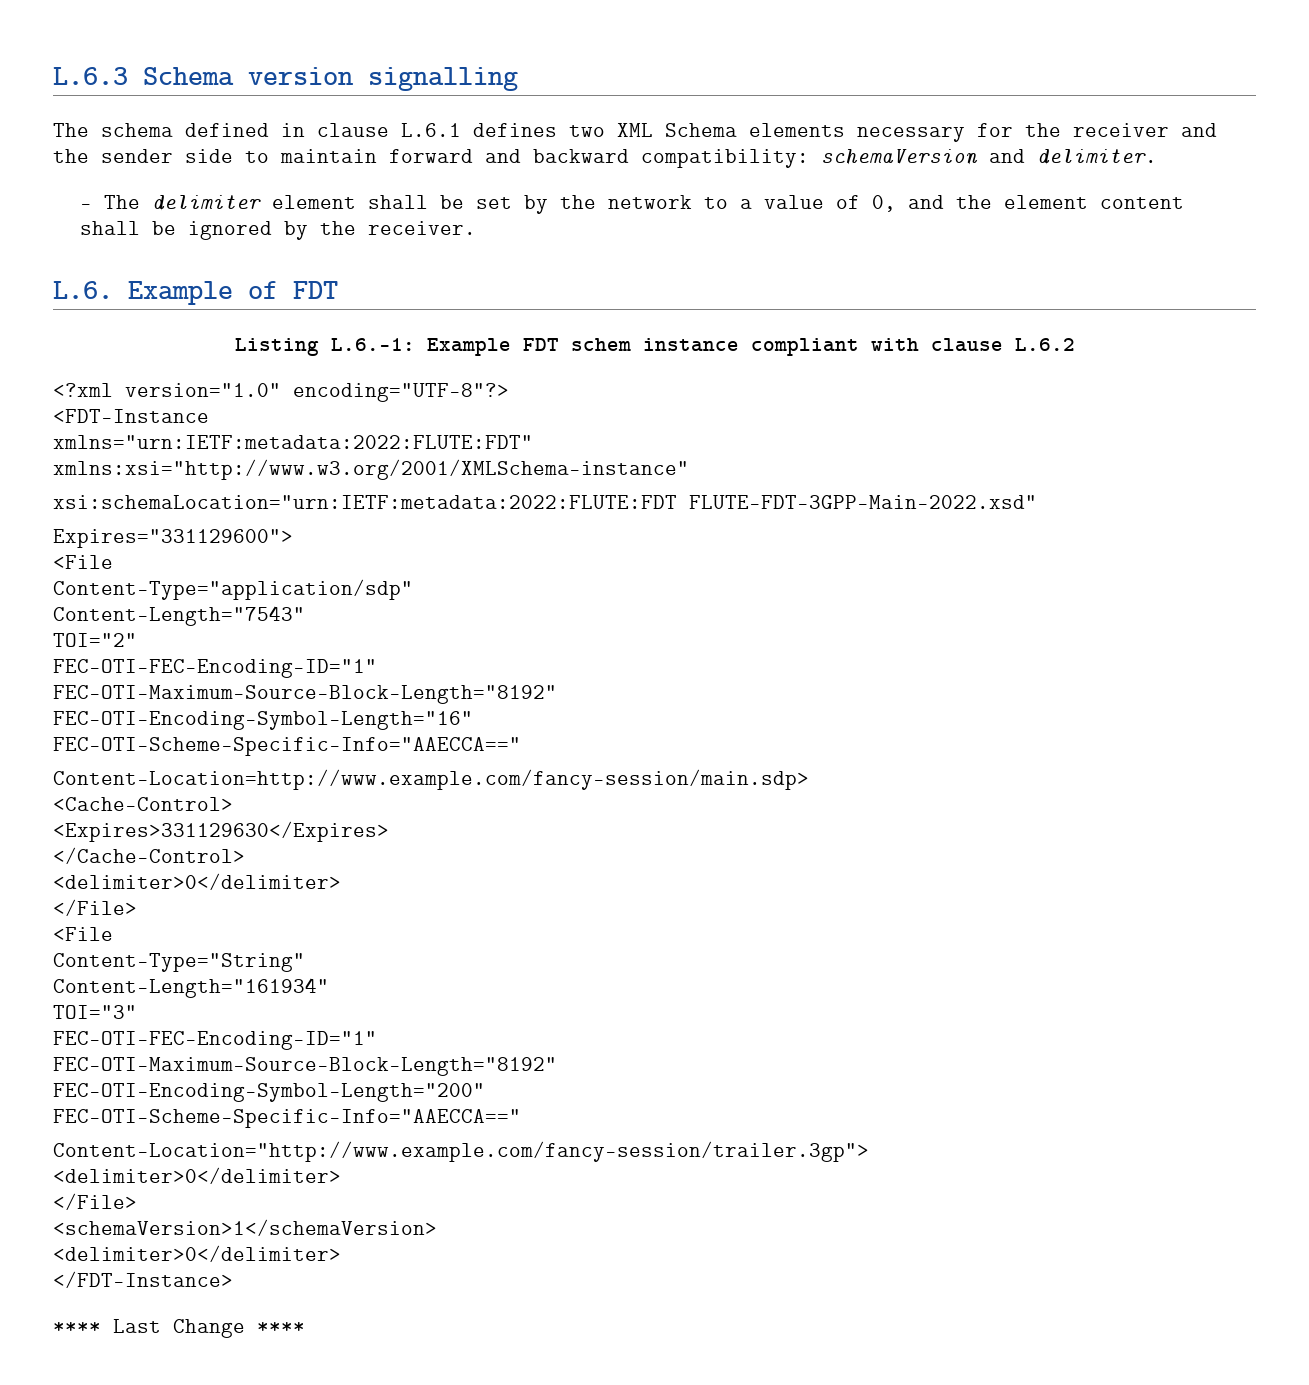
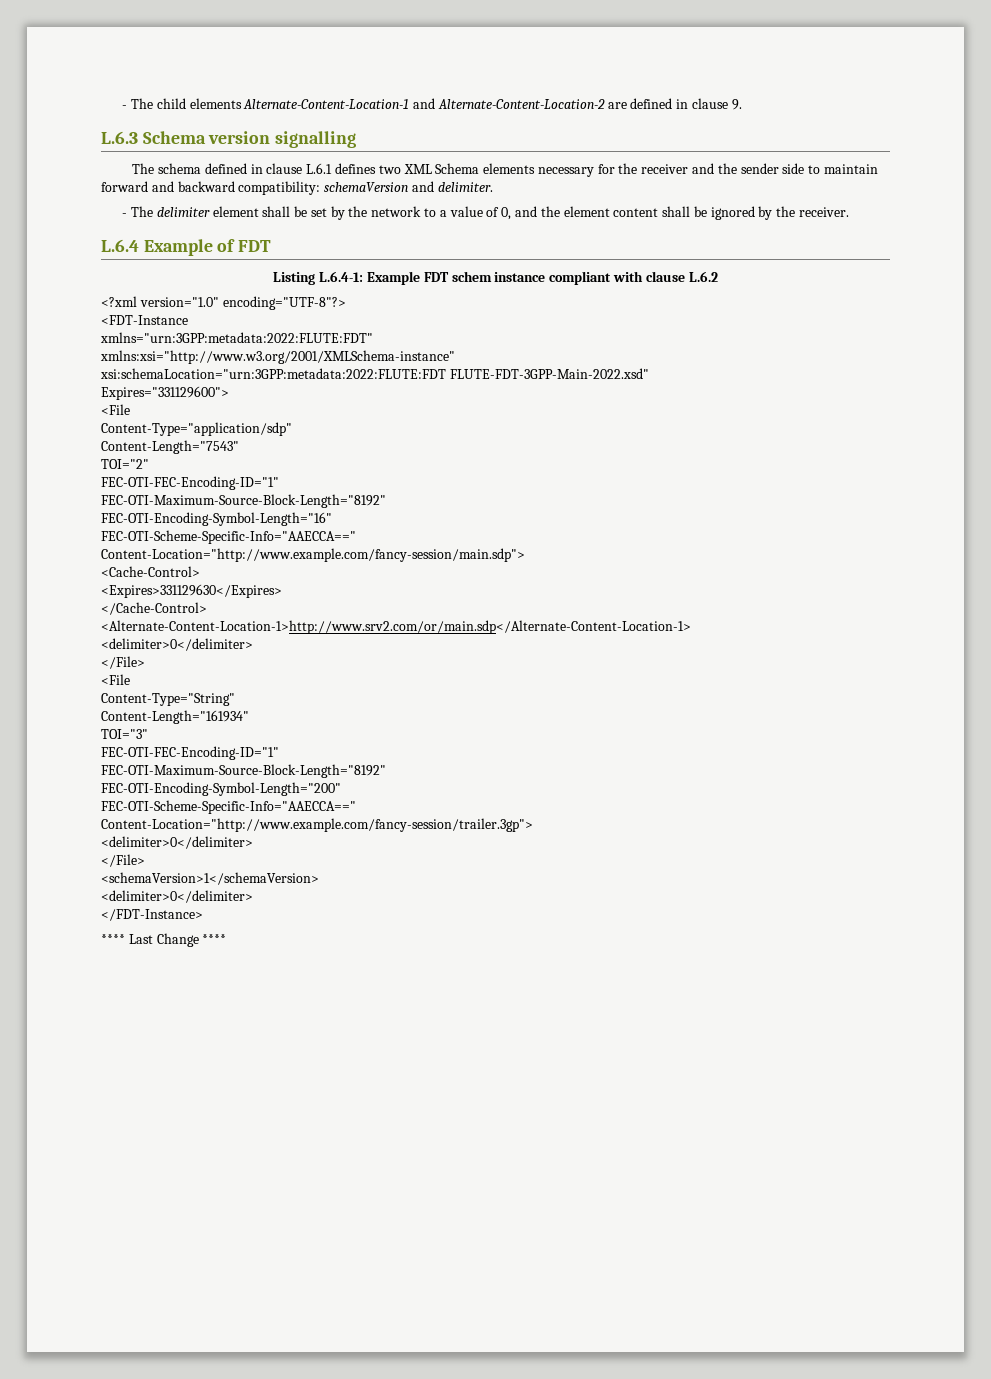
+ - The child elements Alternate-Content-Location-1 and Alternate-Content-Location-2 are defined in clause 9.
- L.6. Example of FDT
+ L.6.4 Example of FDT
- Listing L.6.-1: Example FDT schem instance compliant with clause L.6.2
+ Listing L.6.4-1: Example FDT schem instance compliant with clause L.6.2
- xmlns="urn:IETF:metadata:2022:FLUTE:FDT"
+ xmlns="urn:3GPP:metadata:2022:FLUTE:FDT"
- xsi:schemaLocation="urn:IETF:metadata:2022:FLUTE:FDT FLUTE-FDT-3GPP-Main-2022.xsd"
+ xsi:schemaLocation="urn:3GPP:metadata:2022:FLUTE:FDT FLUTE-FDT-3GPP-Main-2022.xsd"
- Content-Location=http://www.example.com/fancy-session/main.sdp>
+ Content-Location="http://www.example.com/fancy-session/main.sdp">
+ <Alternate-Content-Location-1>http://www.srv2.com/or/main.sdp</Alternate-Content-Location-1>

